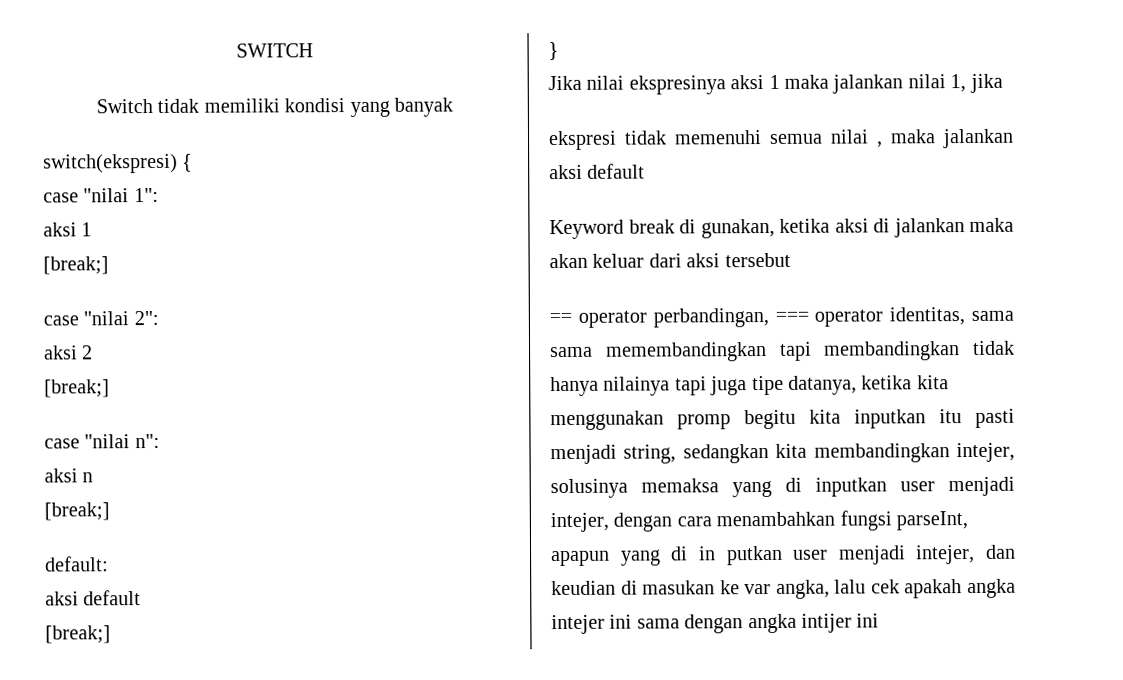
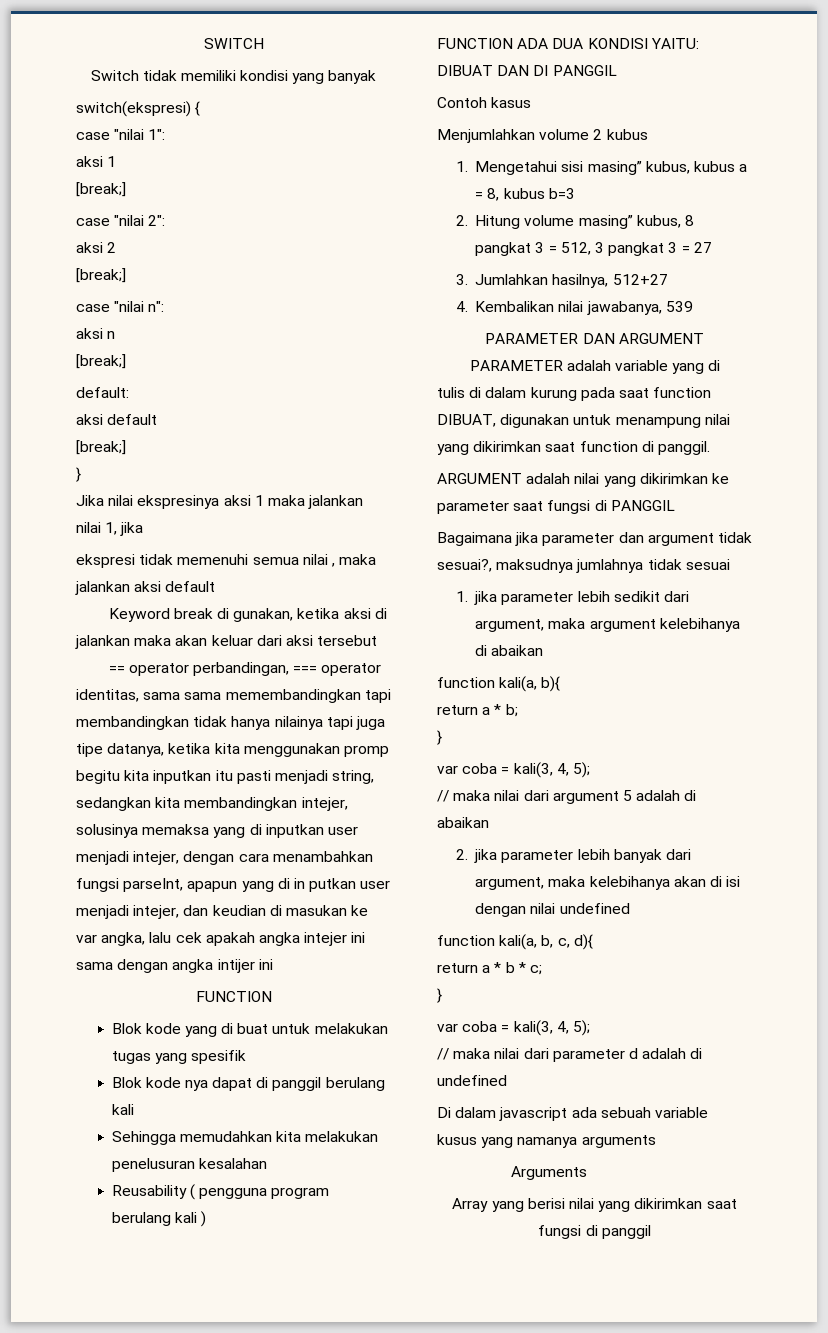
  == operator perbandingan, === operator identitas, sama sama memembandingkan tapi membandingkan tidak hanya nilainya tapi juga tipe datanya, ketika kita menggunakan promp begitu kita inputkan itu pasti menjadi string, sedangkan kita membandingkan intejer, solusinya memaksa yang di inputkan user menjadi intejer, dengan cara menambahkan fungsi parseInt, apapun yang di in putkan user menjadi intejer, dan keudian di masukan ke var angka, lalu cek apakah angka intejer ini sama dengan angka intijer ini
+ FUNCTION
+ Blok kode yang di buat untuk melakukan tugas yang spesifik
+ Blok kode nya dapat di panggil berulang kali
+ Sehingga memudahkan kita melakukan penelusuran kesalahan
+ Reusability ( pengguna program berulang kali )
+ FUNCTION ADA DUA KONDISI YAITU: DIBUAT DAN DI PANGGIL
+ Contoh kasus
+ Menjumlahkan volume 2 kubus
+ 1. Mengetahui sisi masing” kubus, kubus a = 8, kubus b=3
+ 2. Hitung volume masing” kubus, 8 pangkat 3 = 512, 3 pangkat 3 = 27
+ 3. Jumlahkan hasilnya, 512+27
+ 4. Kembalikan nilai jawabanya, 539
+ PARAMETER DAN ARGUMENT
+ PARAMETER adalah variable yang di tulis di dalam kurung pada saat function DIBUAT, digunakan untuk menampung nilai yang dikirimkan saat function di panggil.
+ ARGUMENT adalah nilai yang dikirimkan ke parameter saat fungsi di PANGGIL
+ Bagaimana jika parameter dan argument tidak sesuai?, maksudnya jumlahnya tidak sesuai
+ 1. jika parameter lebih sedikit dari argument, maka argument kelebihanya di abaikan
+ function kali(a, b){
+ return a * b;
+ }
+ var coba = kali(3, 4, 5);
+ // maka nilai dari argument 5 adalah di abaikan
+ 2. jika parameter lebih banyak dari argument, maka kelebihanya akan di isi dengan nilai undefined
+ function kali(a, b, c, d){
+ return a * b * c;
+ }
+ var coba = kali(3, 4, 5);
+ // maka nilai dari parameter d adalah di undefined
+ Di dalam javascript ada sebuah variable kusus yang namanya arguments
+ Arguments
+ Array yang berisi nilai yang dikirimkan saat fungsi di panggil

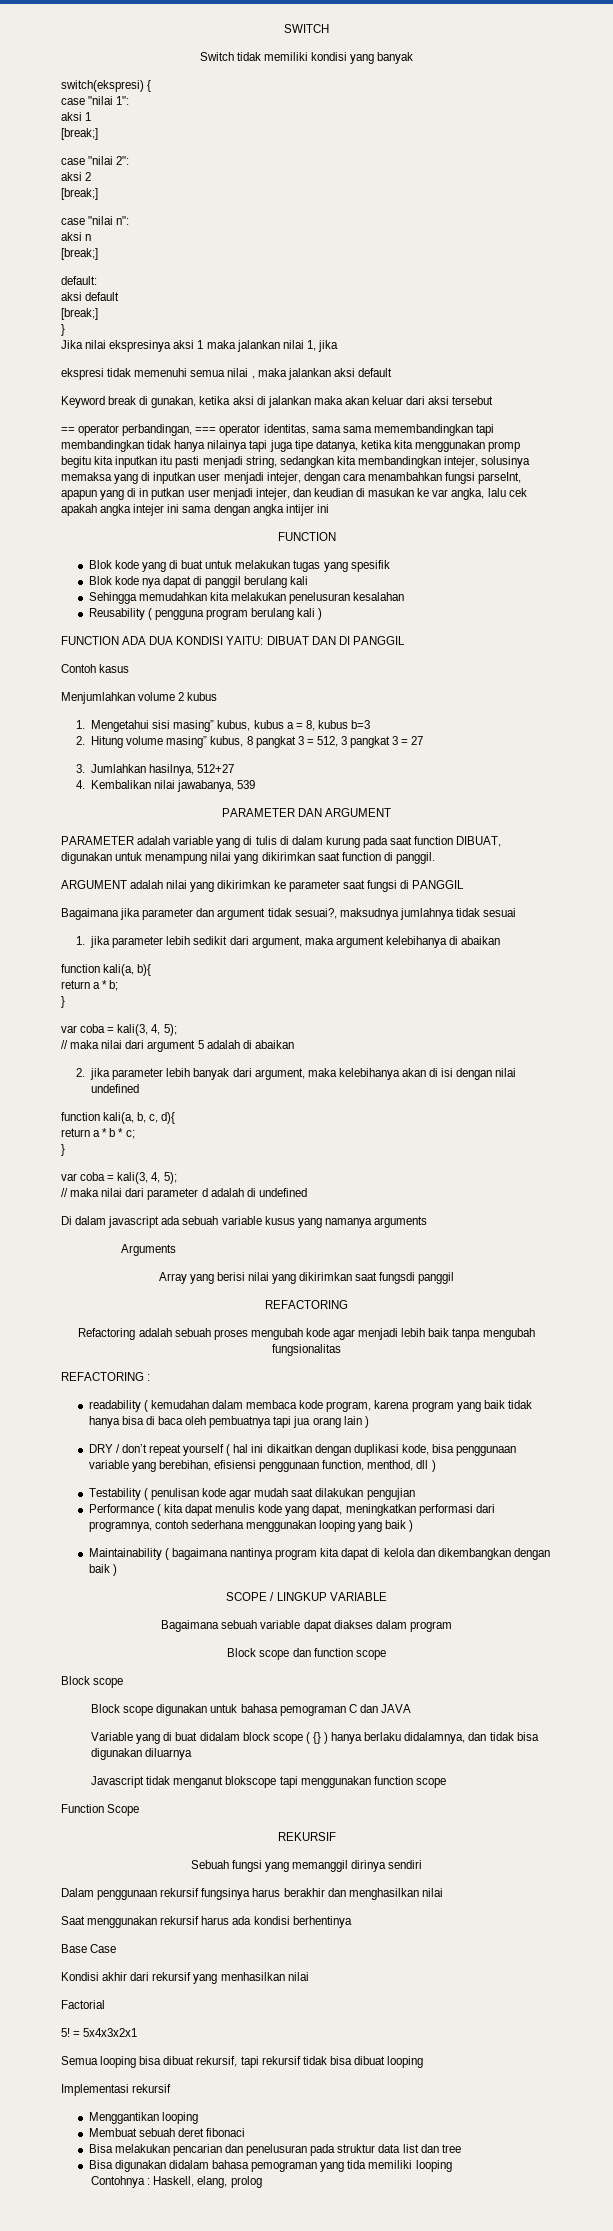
- Array yang berisi nilai yang dikirimkan saat fungsi di panggil
+ Array yang berisi nilai yang dikirimkan saat fungsdi panggil
+ REFACTORING
+ Refactoring adalah sebuah proses mengubah kode agar menjadi lebih baik tanpa mengubah fungsionalitas
+ REFACTORING :
+ readability ( kemudahan dalam membaca kode program, karena program yang baik tidak hanya bisa di baca oleh pembuatnya tapi jua orang lain )
+ DRY / don’t repeat yourself ( hal ini dikaitkan dengan duplikasi kode, bisa penggunaan variable yang berebihan, efisiensi penggunaan function, menthod, dll )
+ Testability ( penulisan kode agar mudah saat dilakukan pengujian
+ Performance ( kita dapat menulis kode yang dapat, meningkatkan performasi dari programnya, contoh sederhana menggunakan looping yang baik )
+ Maintainability ( bagaimana nantinya program kita dapat di kelola dan dikembangkan dengan baik )
+ SCOPE / LINGKUP VARIABLE
+ Bagaimana sebuah variable dapat diakses dalam program
+ Block scope dan function scope
+ Block scope
+ Block scope digunakan untuk bahasa pemograman C dan JAVA
+ Variable yang di buat didalam block scope ( {} ) hanya berlaku didalamnya, dan tidak bisa digunakan diluarnya
+ Javascript tidak menganut blokscope tapi menggunakan function scope
+ Function Scope
+ REKURSIF
+ Sebuah fungsi yang memanggil dirinya sendiri
+ Dalam penggunaan rekursif fungsinya harus berakhir dan menghasilkan nilai
+ Saat menggunakan rekursif harus ada kondisi berhentinya
+ Base Case
+ Kondisi akhir dari rekursif yang menhasilkan nilai
+ Factorial
+ 5! = 5x4x3x2x1
+ Semua looping bisa dibuat rekursif, tapi rekursif tidak bisa dibuat looping
+ Implementasi rekursif
+ Menggantikan looping
+ Membuat sebuah deret fibonaci
+ Bisa melakukan pencarian dan penelusuran pada struktur data list dan tree
+ Bisa digunakan didalam bahasa pemograman yang tida memiliki looping
+ Contohnya : Haskell, elang, prolog

